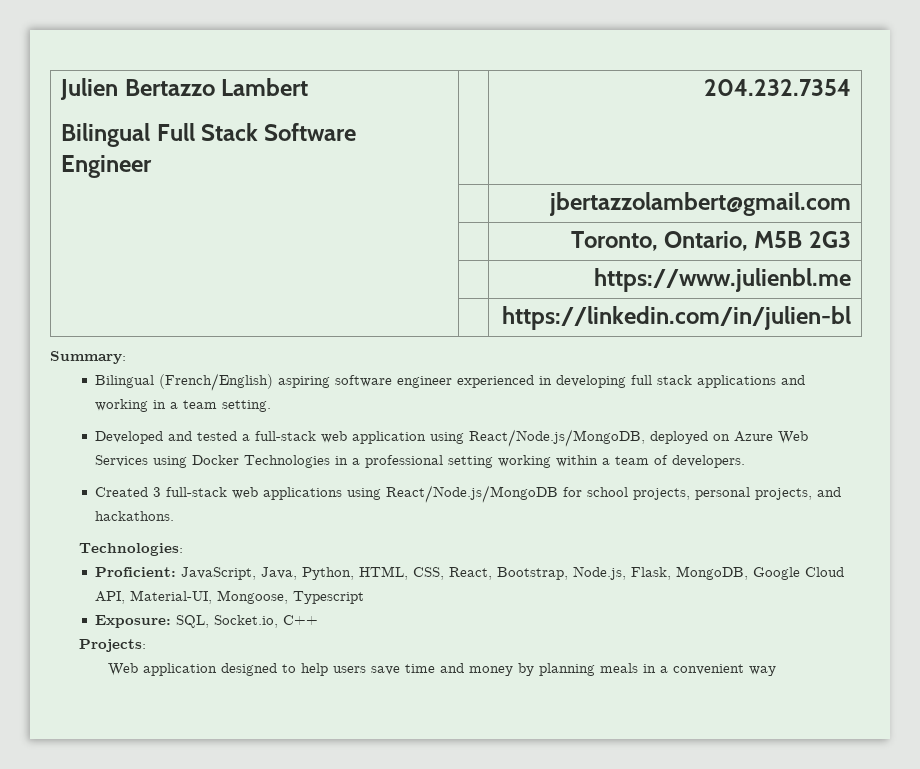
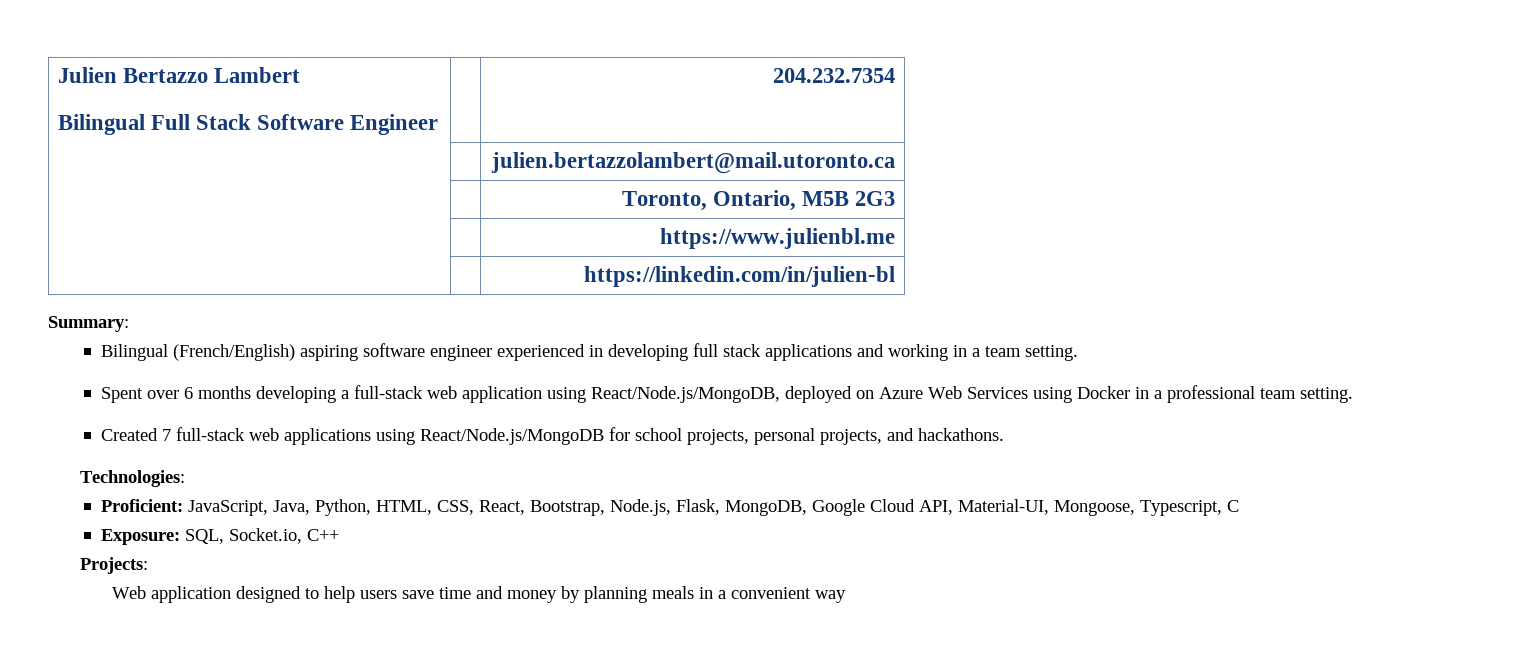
- | | jbertazzolambert@gmail.com
+ | | julien.bertazzolambert@mail.utoronto.ca
- Developed and tested a full-stack web application using React/Node.js/MongoDB, deployed on Azure Web Services using Docker Technologies in a professional setting working within a team of developers.
+ Spent over 6 months developing a full-stack web application using React/Node.js/MongoDB, deployed on Azure Web Services using Docker in a professional team setting.
- Created 3 full-stack web applications using React/Node.js/MongoDB for school projects, personal projects, and hackathons.
+ Created 7 full-stack web applications using React/Node.js/MongoDB for school projects, personal projects, and hackathons.
- Proficient: JavaScript, Java, Python, HTML, CSS, React, Bootstrap, Node.js, Flask, MongoDB, Google Cloud API, Material-UI, Mongoose, Typescript
+ Proficient: JavaScript, Java, Python, HTML, CSS, React, Bootstrap, Node.js, Flask, MongoDB, Google Cloud API, Material-UI, Mongoose, Typescript, C

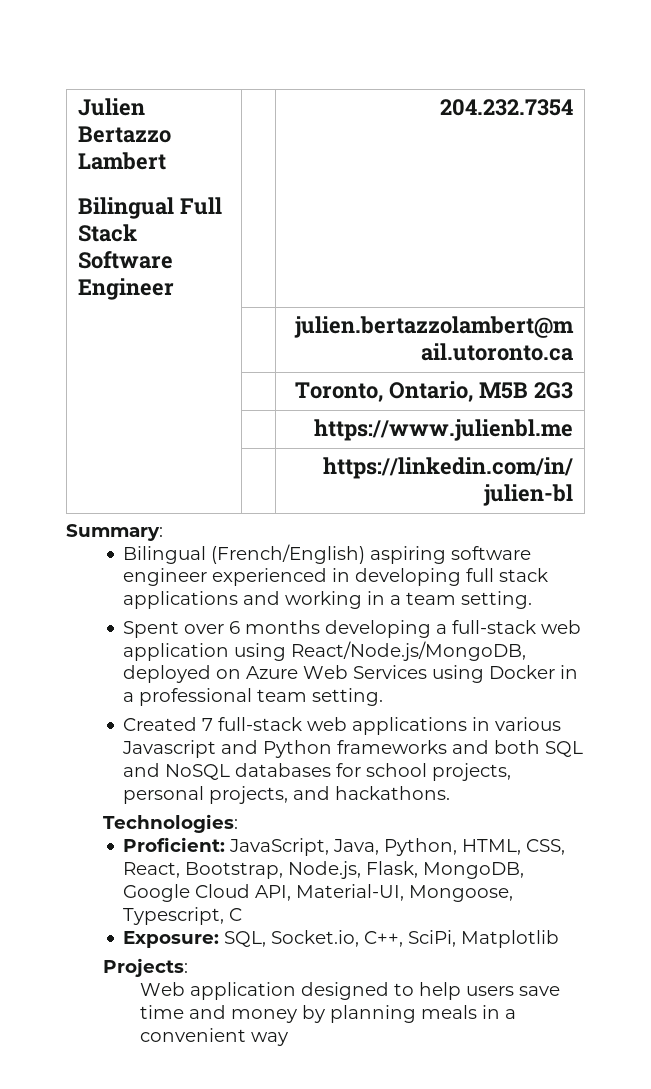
- Created 7 full-stack web applications using React/Node.js/MongoDB for school projects, personal projects, and hackathons.
+ Created 7 full-stack web applications in various Javascript and Python frameworks and both SQL and NoSQL databases for school projects, personal projects, and hackathons.
- Exposure: SQL, Socket.io, C++
+ Exposure: SQL, Socket.io, C++, SciPi, Matplotlib

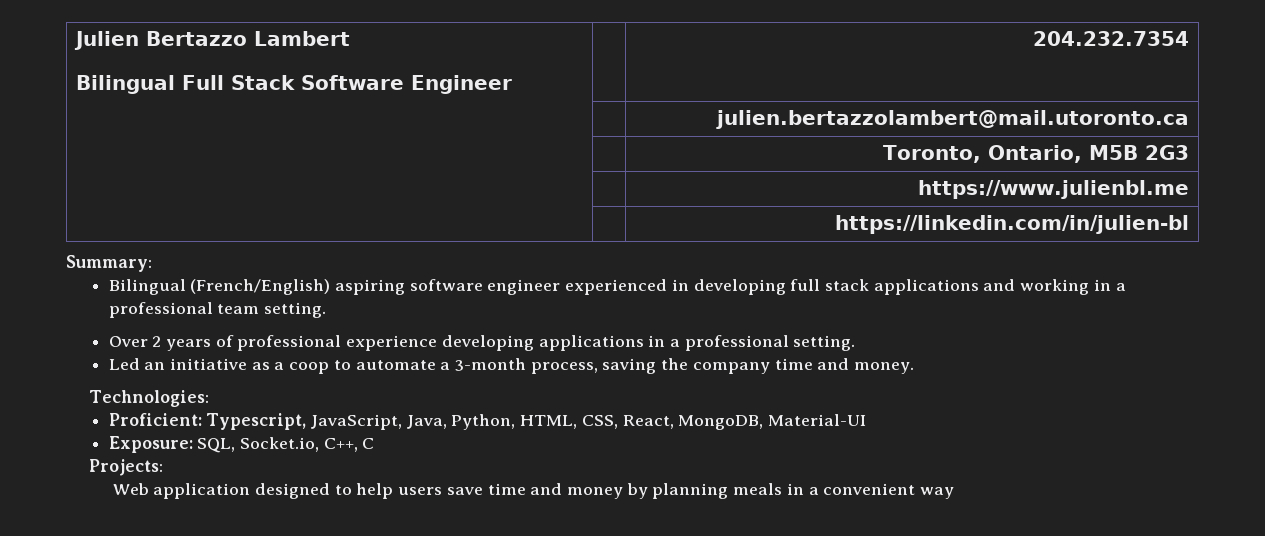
- Bilingual (French/English) aspiring software engineer experienced in developing full stack applications and working in a team setting.
- Spent over 6 months developing a full-stack web application using React/Node.js/MongoDB, deployed on Azure Web Services using Docker in a professional team setting.
- Created 7 full-stack web applications in various Javascript and Python frameworks and both SQL and NoSQL databases for school projects, personal projects, and hackathons.
+ Bilingual (French/English) aspiring software engineer experienced in developing full stack applications and working in a professional team setting.
+ Over 2 years of professional experience developing applications in a professional setting.
+ Led an initiative as a coop to automate a 3-month process, saving the company time and money.
- Proficient: JavaScript, Java, Python, HTML, CSS, React, Bootstrap, Node.js, Flask, MongoDB, Google Cloud API, Material-UI, Mongoose, Typescript, C
+ Proficient: Typescript, JavaScript, Java, Python, HTML, CSS, React, MongoDB, Material-UI
- Exposure: SQL, Socket.io, C++, SciPi, Matplotlib
+ Exposure: SQL, Socket.io, C++, C

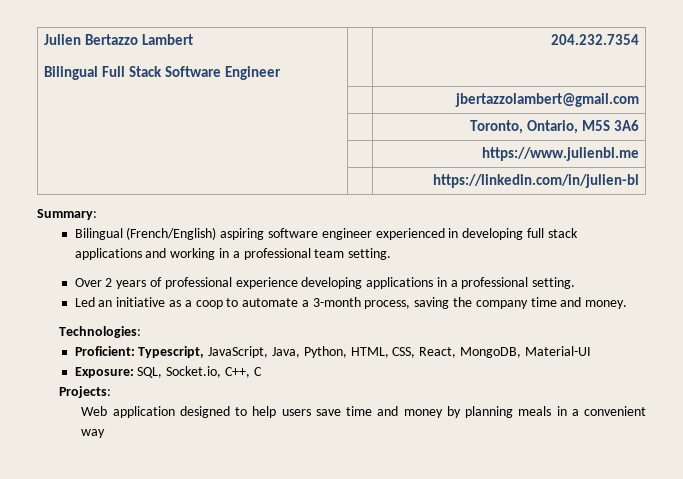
- | | julien.bertazzolambert@mail.utoronto.ca
+ | | jbertazzolambert@gmail.com
- | | Toronto, Ontario, M5B 2G3
+ | | Toronto, Ontario, M5S 3A6

